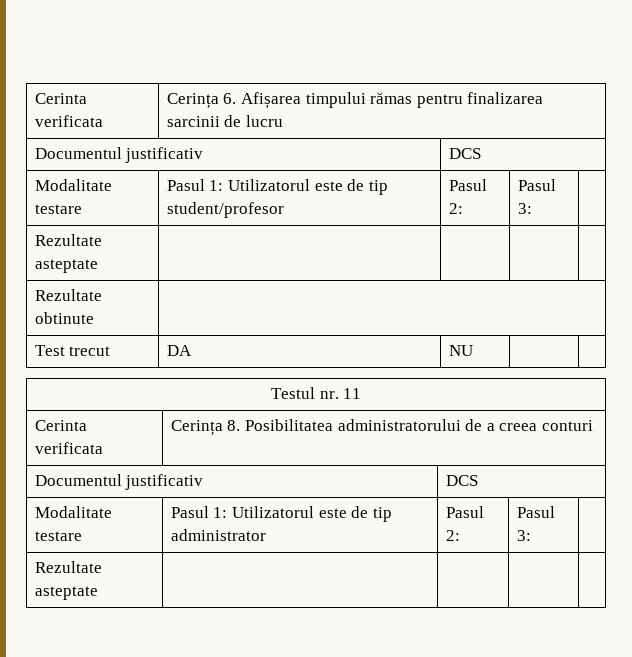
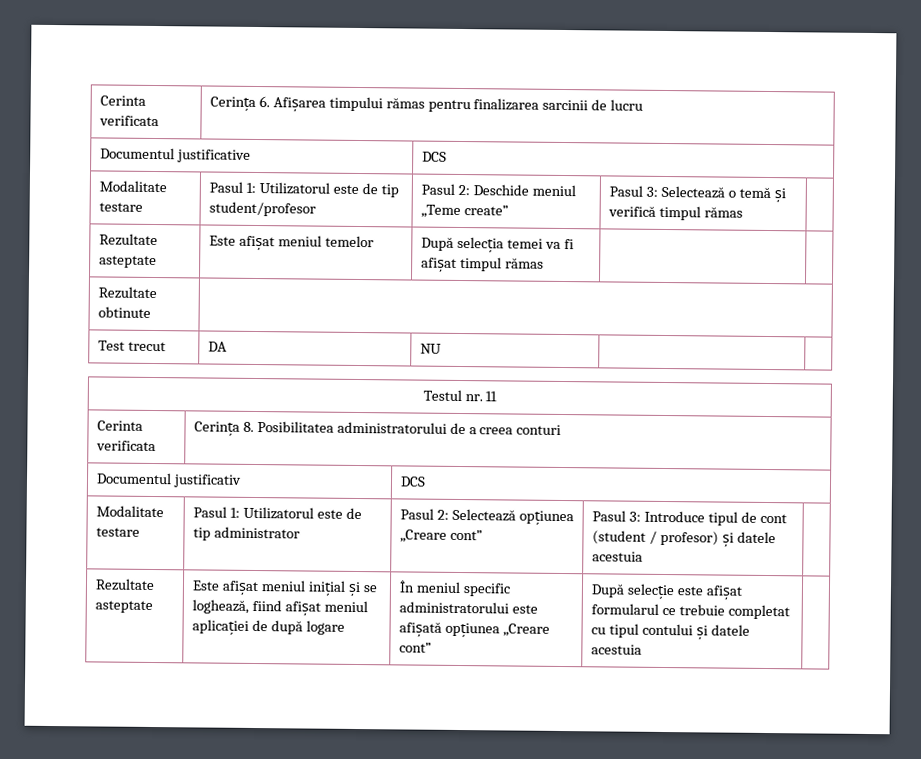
  Cerinta verificata | Cerința 6. Afișarea timpului rămas pentru finalizarea sarcinii de lucru
- Documentul justificativ | DCS
+ Documentul justificative | DCS
- Modalitate testare | Pasul 1: Utilizatorul este de tip student/profesor | Pasul 2: | Pasul 3: |
- Rezultate asteptate | | | |
+ Modalitate testare | Pasul 1: Utilizatorul este de tip student/profesor | Pasul 2: Deschide meniul „Teme create” | Pasul 3: Selectează o temă și verifică timpul rămas |
+ Rezultate asteptate | Este afișat meniul temelor | După selecția temei va fi afișat timpul rămas | |
- Modalitate testare | Pasul 1: Utilizatorul este de tip administrator | Pasul 2: | Pasul 3: |
- Rezultate asteptate | | | |
+ Modalitate testare | Pasul 1: Utilizatorul este de tip administrator | Pasul 2: Selectează opțiunea „Creare cont” | Pasul 3: Introduce tipul de cont (student / profesor) și datele acestuia |
+ Rezultate asteptate | Este afișat meniul inițial și se loghează, fiind afișat meniul aplicației de după logare | În meniul specific administratorului este afișată opțiunea „Creare cont” | După selecție este afișat formularul ce trebuie completat cu tipul contului și datele acestuia |

